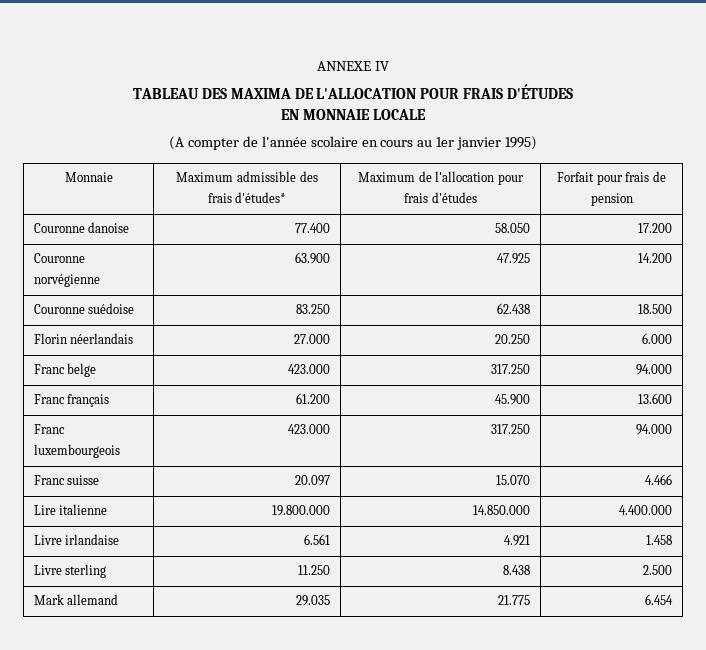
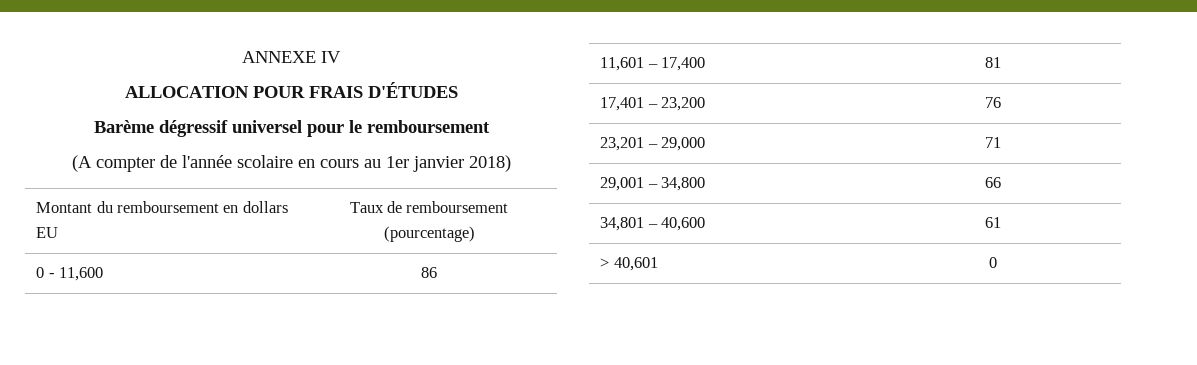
- TABLEAU DES MAXIMA DE L'ALLOCATION POUR FRAIS D'ÉTUDES
- EN MONNAIE LOCALE
+ ALLOCATION POUR FRAIS D'ÉTUDES
+ Barème dégressif universel pour le remboursement
- (A compter de l'année scolaire en cours au 1er janvier 1995)
- Monnaie | Maximum admissible des frais d'études* | Maximum de l'allocation pour frais d'études | Forfait pour frais de pension
- Couronne danoise | 77.400 | 58.050 | 17.200
- Couronne norvégienne | 63.900 | 47.925 | 14.200
- Couronne suédoise | 83.250 | 62.438 | 18.500
- Florin néerlandais | 27.000 | 20.250 | 6.000
- Franc belge | 423.000 | 317.250 | 94.000
- Franc français | 61.200 | 45.900 | 13.600
- Franc luxembourgeois | 423.000 | 317.250 | 94.000
- Franc suisse | 20.097 | 15.070 | 4.466
- Lire italienne | 19.800.000 | 14.850.000 | 4.400.000
- Livre irlandaise | 6.561 | 4.921 | 1.458
- Livre sterling | 11.250 | 8.438 | 2.500
- Mark allemand | 29.035 | 21.775 | 6.454
+ (A compter de l'année scolaire en cours au 1er janvier 2018)
+ Montant du remboursement en dollars EU | Taux de remboursement (pourcentage)
+ 0 - 11,600 | 86
+ 11,601 – 17,400 | 81
+ 17,401 – 23,200 | 76
+ 23,201 – 29,000 | 71
+ 29,001 – 34,800 | 66
+ 34,801 – 40,600 | 61
+ > 40,601 | 0

